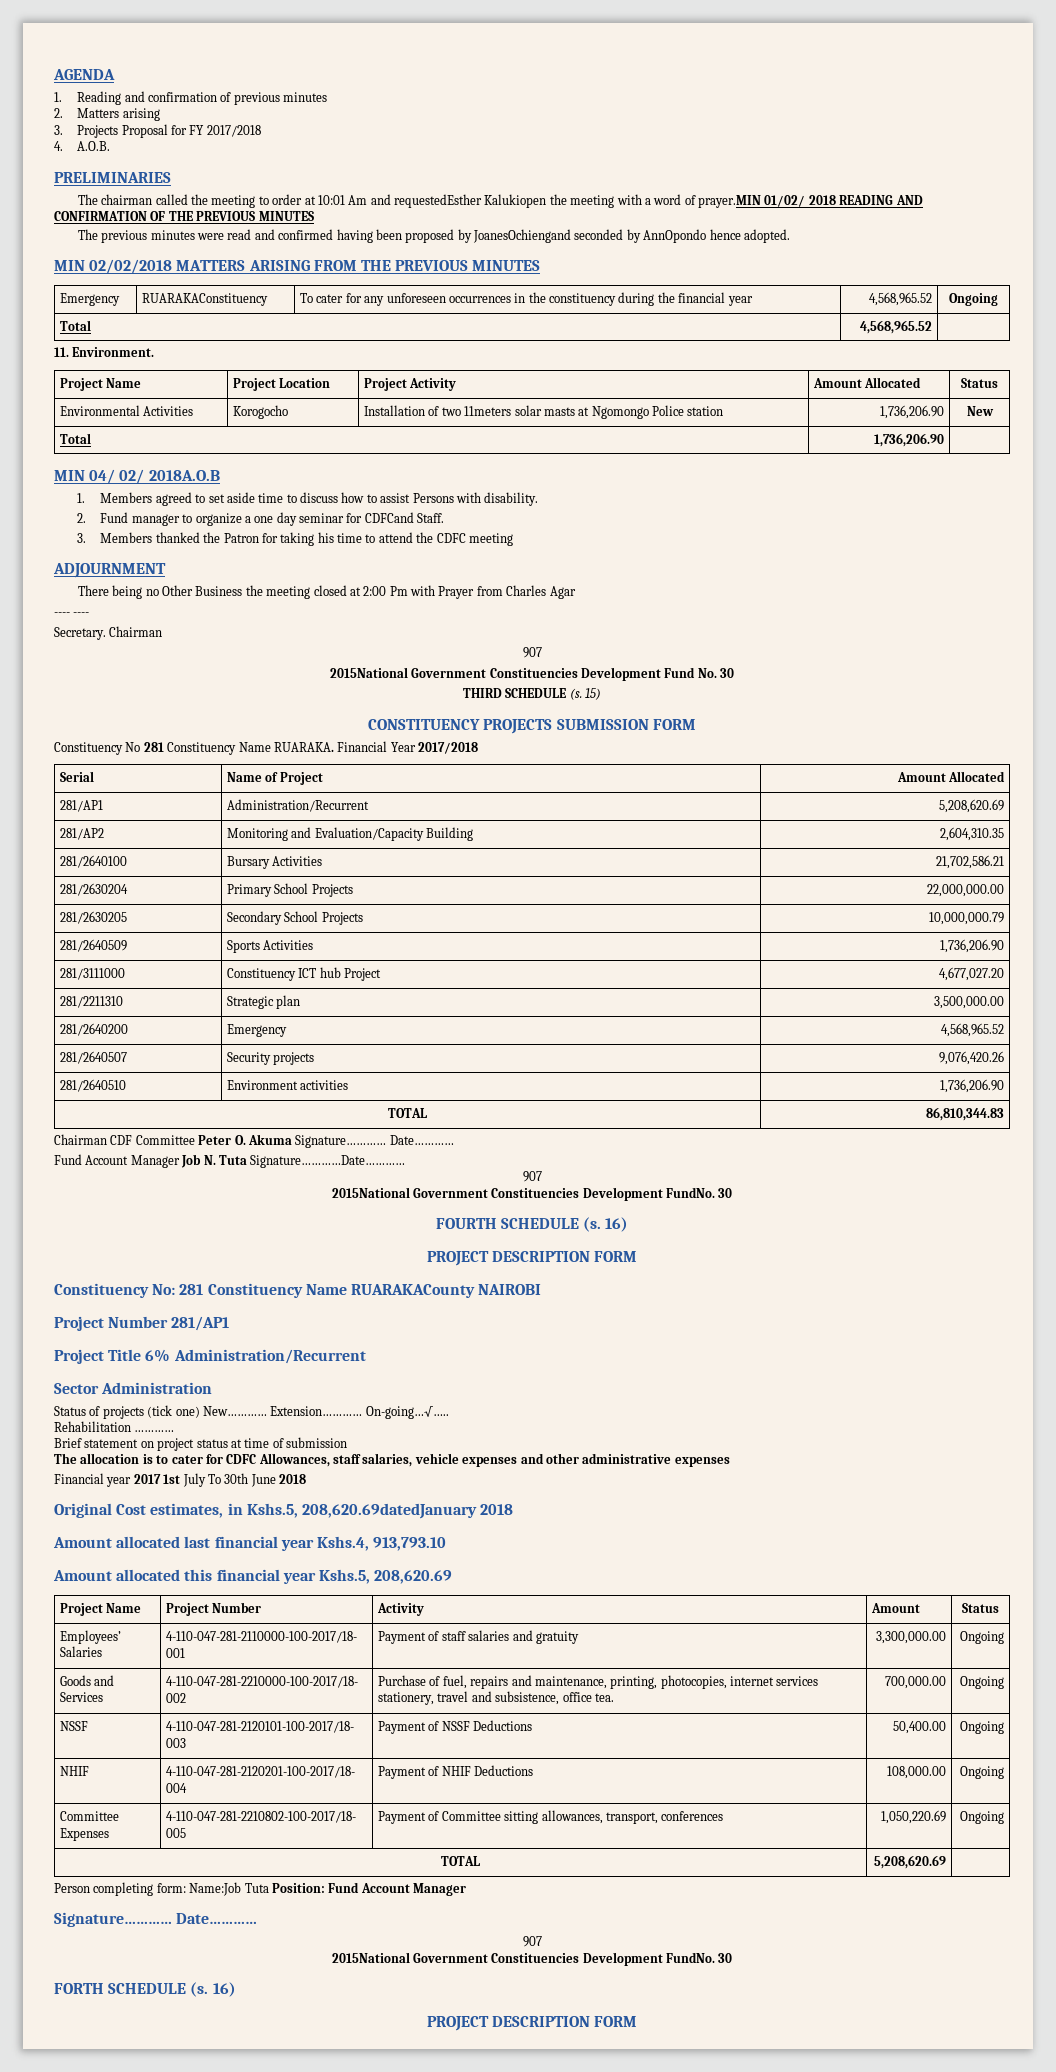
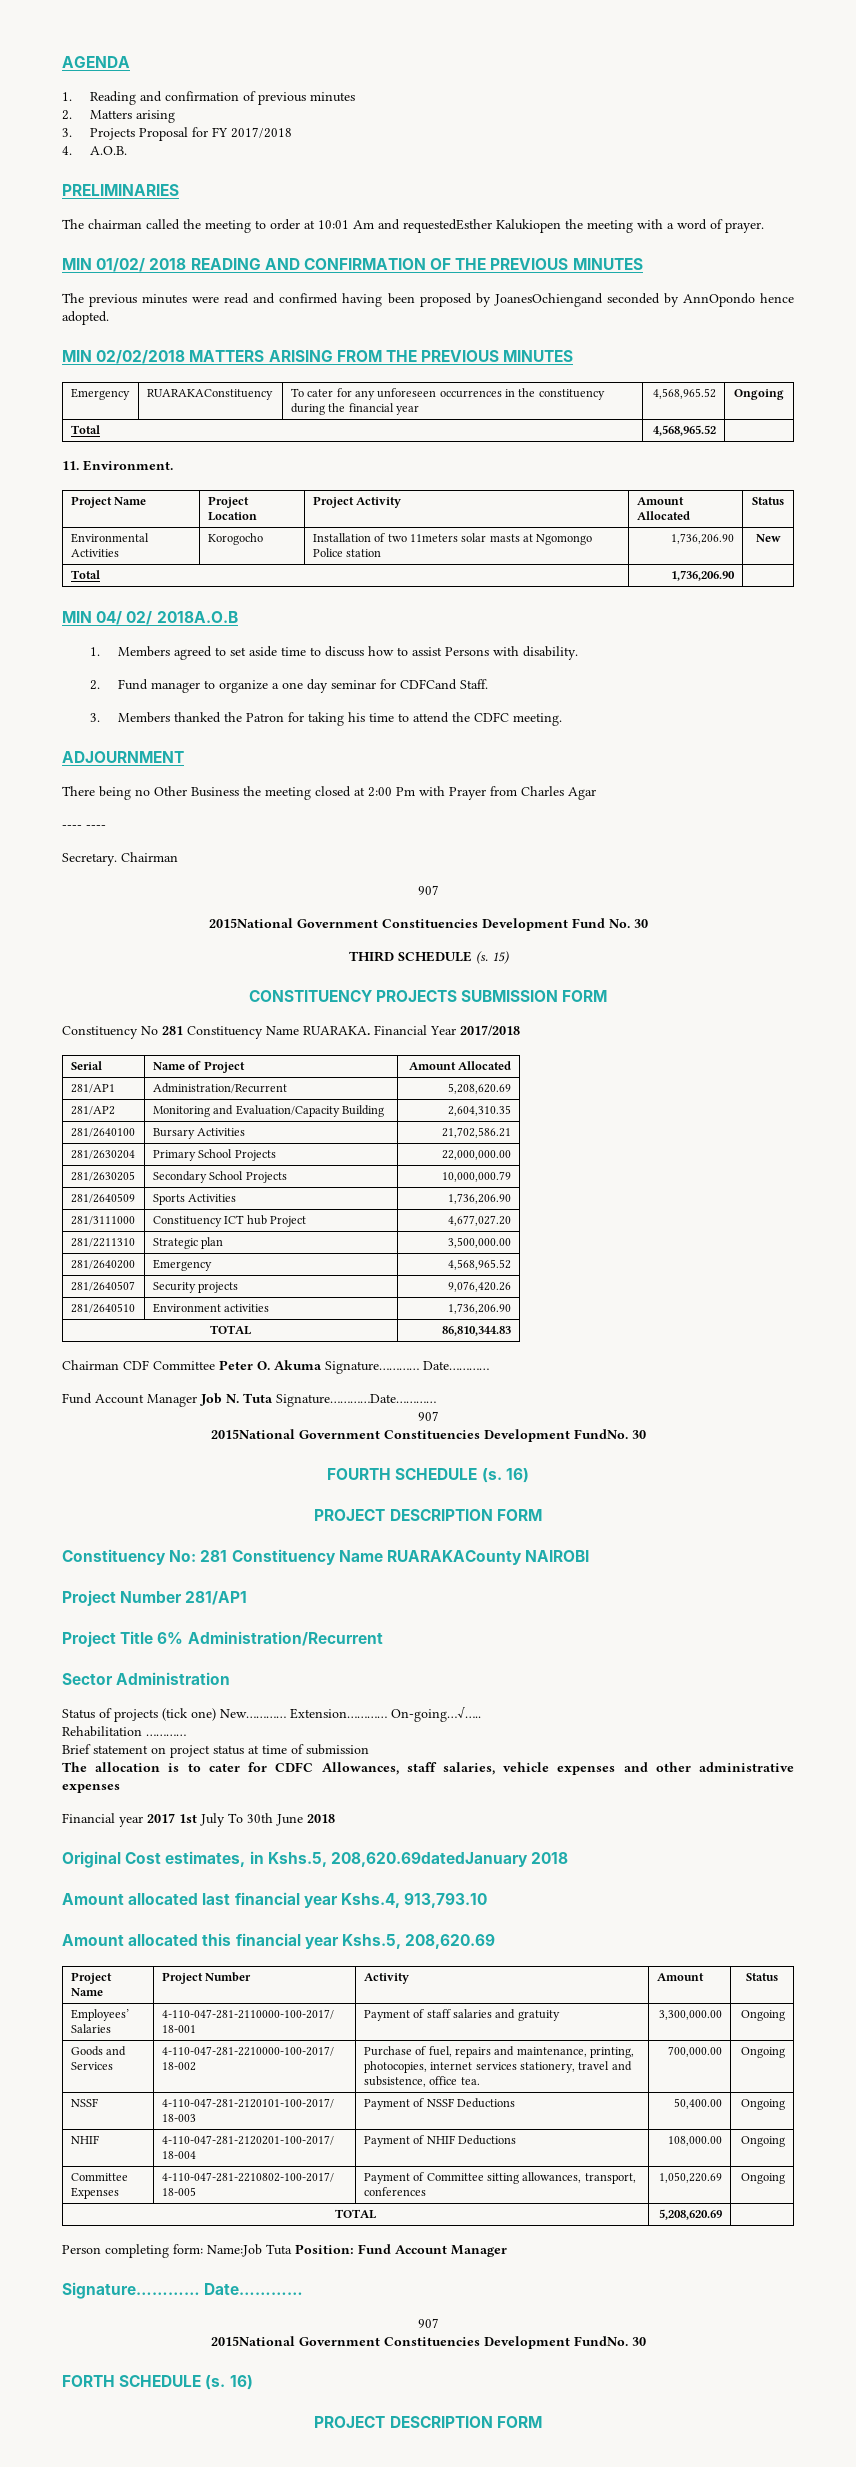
- The chairman called the meeting to order at 10:01 Am and requestedEsther Kalukiopen the meeting with a word of prayer.MIN 01/02/ 2018 READING AND CONFIRMATION OF THE PREVIOUS MINUTES
+ The chairman called the meeting to order at 10:01 Am and requestedEsther Kalukiopen the meeting with a word of prayer.
+ MIN 01/02/ 2018 READING AND CONFIRMATION OF THE PREVIOUS MINUTES
- 3. Members thanked the Patron for taking his time to attend the CDFC meeting
+ 3. Members thanked the Patron for taking his time to attend the CDFC meeting.

